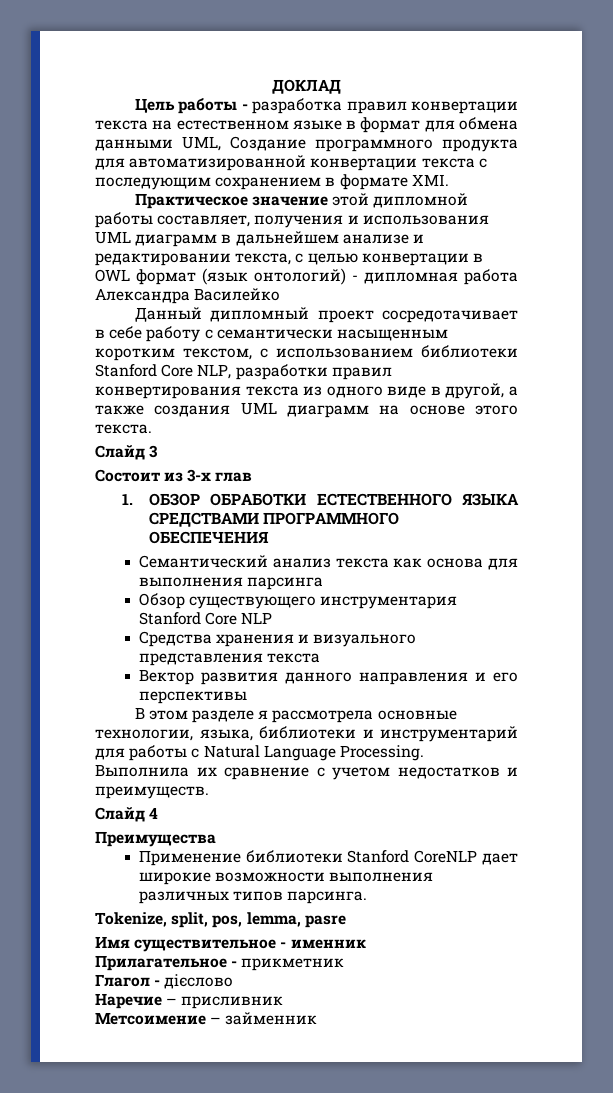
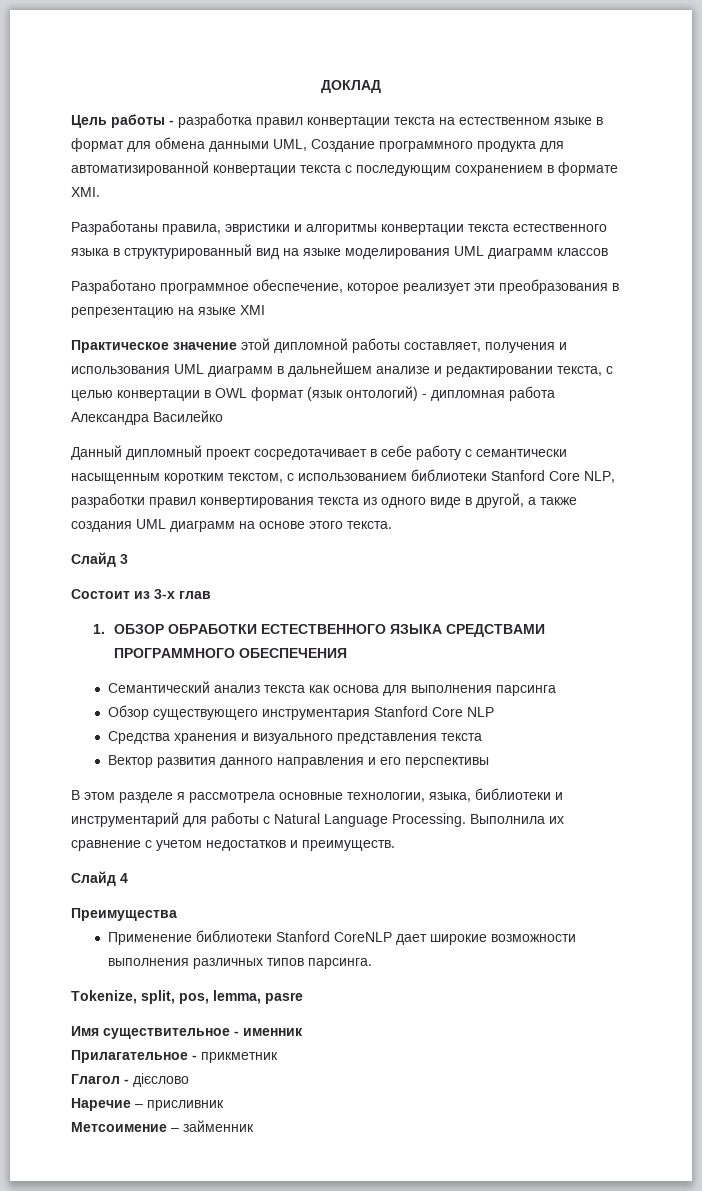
+ Разработаны правила, эвристики и алгоритмы конвертации текста естественного языка в структурированный вид на языке моделирования UML диаграмм классов
+ Разработано программное обеспечение, которое реализует эти преобразования в репрезентацию на языке XMI

